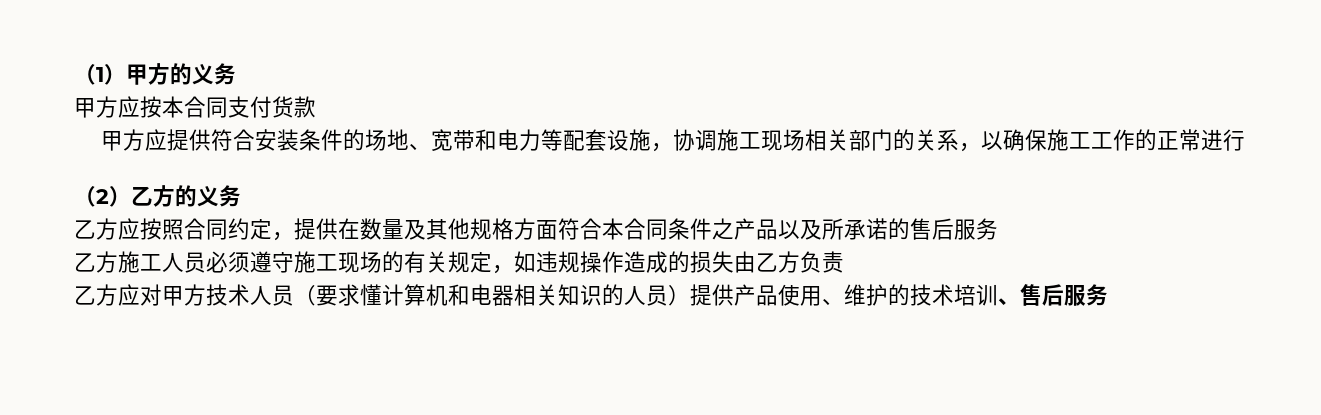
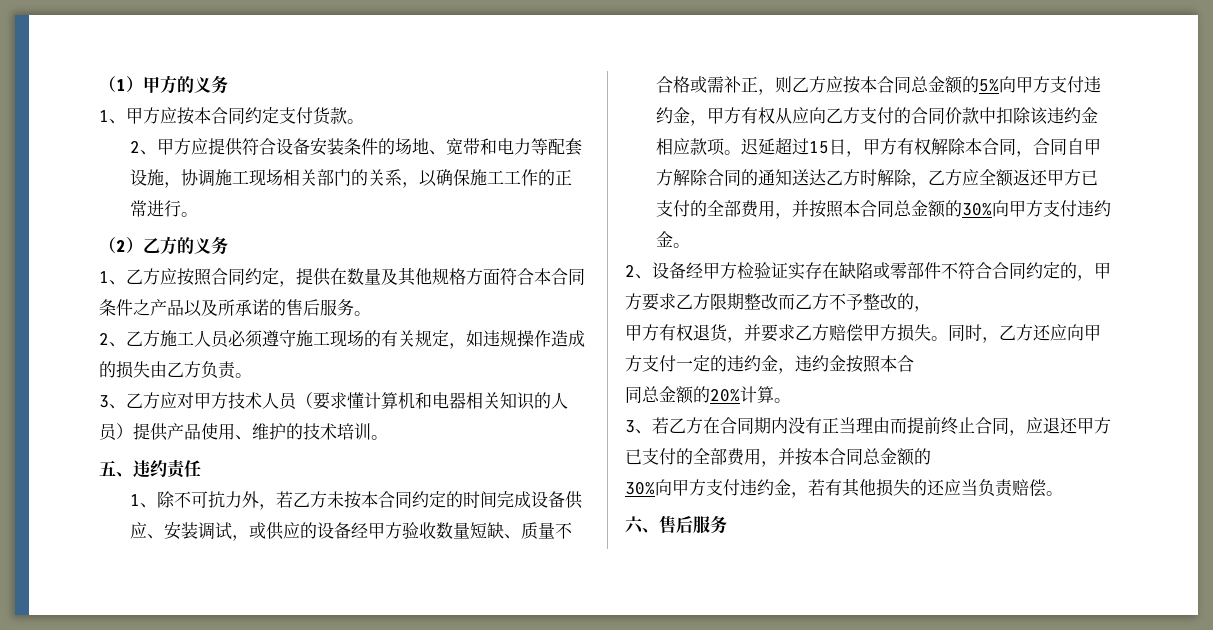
- 甲方应按本合同支付货款
- 甲方应提供符合安装条件的场地、宽带和电力等配套设施，协调施工现场相关部门的关系，以确保施工工作的正常进行
+ 1、甲方应按本合同约定支付货款。
+ 2、甲方应提供符合设备安装条件的场地、宽带和电力等配套设施，协调施工现场相关部门的关系，以确保施工工作的正常进行。
- 乙方应按照合同约定，提供在数量及其他规格方面符合本合同条件之产品以及所承诺的售后服务
- 乙方施工人员必须遵守施工现场的有关规定，如违规操作造成的损失由乙方负责
- 乙方应对甲方技术人员（要求懂计算机和电器相关知识的人员）提供产品使用、维护的技术培训、售后服务
+ 1、乙方应按照合同约定，提供在数量及其他规格方面符合本合同条件之产品以及所承诺的售后服务。
+ 2、乙方施工人员必须遵守施工现场的有关规定，如违规操作造成的损失由乙方负责。
+ 3、乙方应对甲方技术人员（要求懂计算机和电器相关知识的人员）提供产品使用、维护的技术培训。
+ 五、违约责任
+ 1、除不可抗力外，若乙方未按本合同约定的时间完成设备供应、安装调试，或供应的设备经甲方验收数量短缺、质量不合格或需补正，则乙方应按本合同总金额的5%向甲方支付违约金，甲方有权从应向乙方支付的合同价款中扣除该违约金相应款项。迟延超过15日，甲方有权解除本合同，合同自甲方解除合同的通知送达乙方时解除，乙方应全额返还甲方已支付的全部费用，并按照本合同总金额的30%向甲方支付违约金。
+ 2、设备经甲方检验证实存在缺陷或零部件不符合合同约定的，甲方要求乙方限期整改而乙方不予整改的，
+ 甲方有权退货，并要求乙方赔偿甲方损失。同时，乙方还应向甲方支付一定的违约金，违约金按照本合
+ 同总金额的20%计算。
+ 3、若乙方在合同期内没有正当理由而提前终止合同，应退还甲方已支付的全部费用，并按本合同总金额的
+ 30%向甲方支付违约金，若有其他损失的还应当负责赔偿。
+ 六、售后服务

